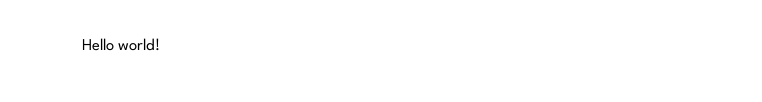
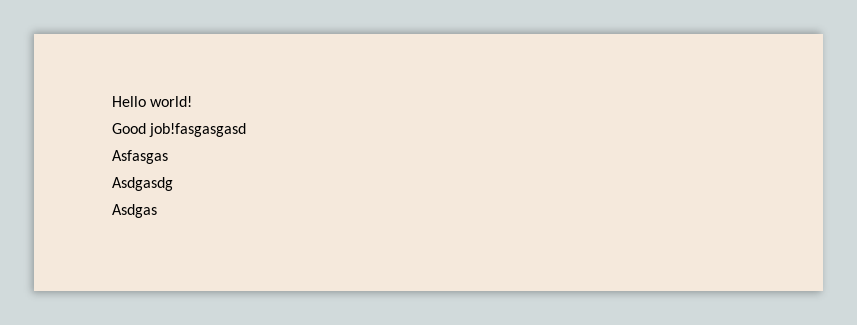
+ Good job!fasgasgasd
+ Asfasgas
+ Asdgasdg
+ Asdgas

